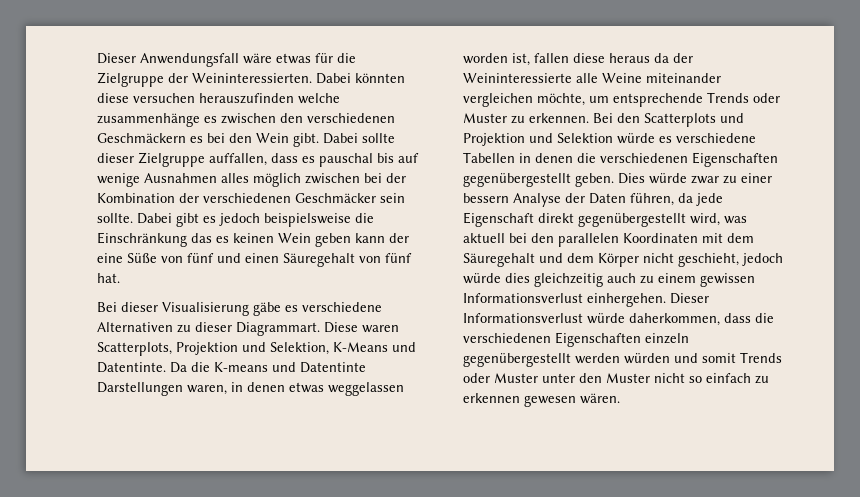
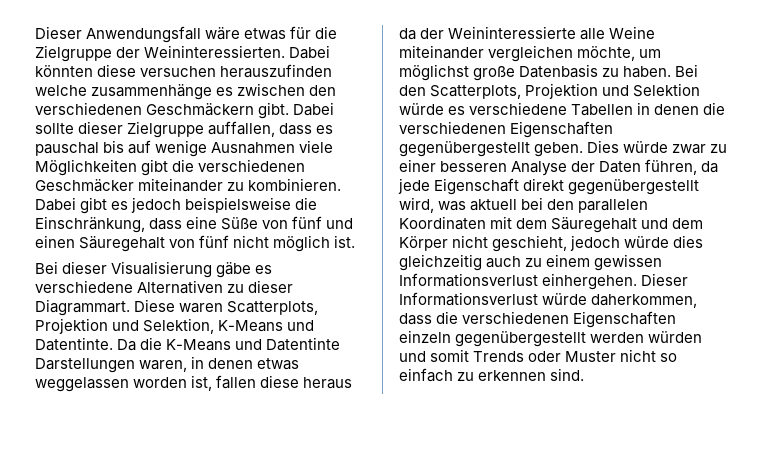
- Dabei könnten diese versuchen herauszufinden welche zusammenhänge es zwischen den verschiedenen Geschmäckern es bei den Wein gibt.
+ Dabei könnten diese versuchen herauszufinden welche zusammenhänge es zwischen den verschiedenen Geschmäckern gibt.
- Dabei sollte dieser Zielgruppe auffallen, dass es pauschal bis auf wenige Ausnahmen alles möglich zwischen bei der Kombination der verschiedenen Geschmäcker sein sollte.
+ Dabei sollte dieser Zielgruppe auffallen, dass es pauschal bis auf wenige Ausnahmen viele Möglichkeiten gibt die verschiedenen Geschmäcker miteinander zu kombinieren.
- Dabei gibt es jedoch beispielsweise die Einschränkung das es keinen Wein geben kann der eine Süße von fünf und einen Säuregehalt von fünf hat.
+ Dabei gibt es jedoch beispielsweise die Einschränkung, dass eine Süße von fünf und einen Säuregehalt von fünf nicht möglich ist.
- Da die K-means und Datentinte Darstellungen waren, in denen etwas weggelassen worden ist, fallen diese heraus da der Weininteressierte alle Weine miteinander vergleichen möchte, um entsprechende Trends oder Muster zu erkennen. Bei den Scatterplots und Projektion und Selektion würde es verschiedene Tabellen in denen die verschiedenen Eigenschaften gegenübergestellt geben.
+ Da die K-Means und Datentinte Darstellungen waren, in denen etwas weggelassen worden ist, fallen diese heraus da der Weininteressierte alle Weine miteinander vergleichen möchte, um möglichst große Datenbasis zu haben. Bei den Scatterplots, Projektion und Selektion würde es verschiedene Tabellen in denen die verschiedenen Eigenschaften gegenübergestellt geben.
- Dies würde zwar zu einer bessern Analyse der Daten führen, da jede Eigenschaft direkt gegenübergestellt wird, was aktuell bei den parallelen Koordinaten mit dem Säuregehalt und dem Körper nicht geschieht, jedoch würde dies gleichzeitig auch zu einem gewissen Informationsverlust einhergehen.
+ Dies würde zwar zu einer besseren Analyse der Daten führen, da jede Eigenschaft direkt gegenübergestellt wird, was aktuell bei den parallelen Koordinaten mit dem Säuregehalt und dem Körper nicht geschieht, jedoch würde dies gleichzeitig auch zu einem gewissen Informationsverlust einhergehen.
- Dieser Informationsverlust würde daherkommen, dass die verschiedenen Eigenschaften einzeln gegenübergestellt werden würden und somit Trends oder Muster unter den Muster nicht so einfach zu erkennen gewesen wären.
+ Dieser Informationsverlust würde daherkommen, dass die verschiedenen Eigenschaften einzeln gegenübergestellt werden würden und somit Trends oder Muster nicht so einfach zu erkennen sind.

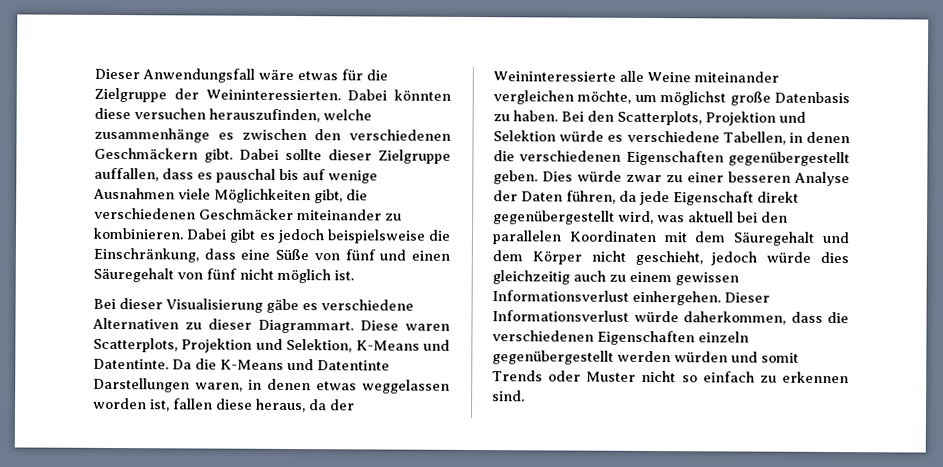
- Dabei könnten diese versuchen herauszufinden welche zusammenhänge es zwischen den verschiedenen Geschmäckern gibt.
+ Dabei könnten diese versuchen herauszufinden, welche zusammenhänge es zwischen den verschiedenen Geschmäckern gibt.
- Dabei sollte dieser Zielgruppe auffallen, dass es pauschal bis auf wenige Ausnahmen viele Möglichkeiten gibt die verschiedenen Geschmäcker miteinander zu kombinieren.
+ Dabei sollte dieser Zielgruppe auffallen, dass es pauschal bis auf wenige Ausnahmen viele Möglichkeiten gibt, die verschiedenen Geschmäcker miteinander zu kombinieren.
- Da die K-Means und Datentinte Darstellungen waren, in denen etwas weggelassen worden ist, fallen diese heraus da der Weininteressierte alle Weine miteinander vergleichen möchte, um möglichst große Datenbasis zu haben.
+ Da die K-Means und Datentinte Darstellungen waren, in denen etwas weggelassen worden ist, fallen diese heraus, da der Weininteressierte alle Weine miteinander vergleichen möchte, um möglichst große Datenbasis zu haben.
- Bei den Scatterplots, Projektion und Selektion würde es verschiedene Tabellen in denen die verschiedenen Eigenschaften gegenübergestellt geben.
+ Bei den Scatterplots, Projektion und Selektion würde es verschiedene Tabellen, in denen die verschiedenen Eigenschaften gegenübergestellt geben.

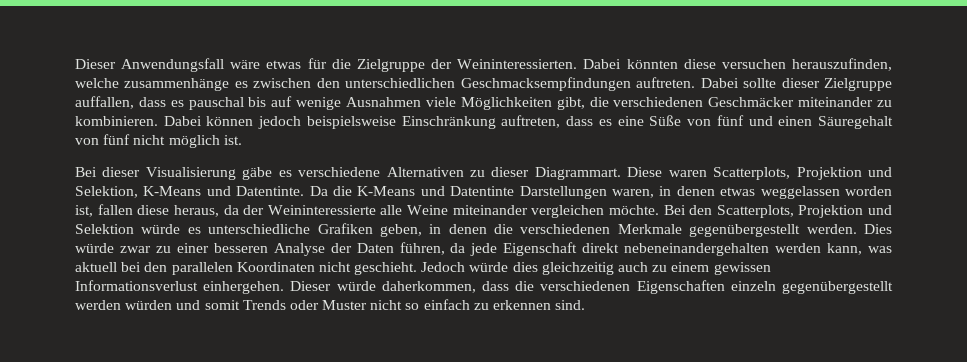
- Dabei könnten diese versuchen herauszufinden, welche zusammenhänge es zwischen den verschiedenen Geschmäckern gibt.
+ Dabei könnten diese versuchen herauszufinden, welche zusammenhänge es zwischen den unterschiedlichen Geschmacksempfindungen auftreten.
- Dabei gibt es jedoch beispielsweise die Einschränkung, dass eine Süße von fünf und einen Säuregehalt von fünf nicht möglich ist.
+ Dabei können jedoch beispielsweise Einschränkung auftreten, dass es eine Süße von fünf und einen Säuregehalt von fünf nicht möglich ist.
- Da die K-Means und Datentinte Darstellungen waren, in denen etwas weggelassen worden ist, fallen diese heraus, da der Weininteressierte alle Weine miteinander vergleichen möchte, um möglichst große Datenbasis zu haben.
+ Da die K-Means und Datentinte Darstellungen waren, in denen etwas weggelassen worden ist, fallen diese heraus, da der Weininteressierte alle Weine miteinander vergleichen möchte.
- Bei den Scatterplots, Projektion und Selektion würde es verschiedene Tabellen, in denen die verschiedenen Eigenschaften gegenübergestellt geben.
+ Bei den Scatterplots, Projektion und Selektion würde es unterschiedliche Grafiken geben, in denen die verschiedenen Merkmale gegenübergestellt werden.
- Dies würde zwar zu einer besseren Analyse der Daten führen, da jede Eigenschaft direkt gegenübergestellt wird, was aktuell bei den parallelen Koordinaten mit dem Säuregehalt und dem Körper nicht geschieht, jedoch würde dies gleichzeitig auch zu einem gewissen Informationsverlust einhergehen.
+ Dies würde zwar zu einer besseren Analyse der Daten führen, da jede Eigenschaft direkt nebeneinandergehalten werden kann, was aktuell bei den parallelen Koordinaten nicht geschieht. Jedoch würde dies gleichzeitig auch zu einem gewissen Informationsverlust einhergehen.
- Dieser Informationsverlust würde daherkommen, dass die verschiedenen Eigenschaften einzeln gegenübergestellt werden würden und somit Trends oder Muster nicht so einfach zu erkennen sind.
+ Dieser würde daherkommen, dass die verschiedenen Eigenschaften einzeln gegenübergestellt werden würden und somit Trends oder Muster nicht so einfach zu erkennen sind.

